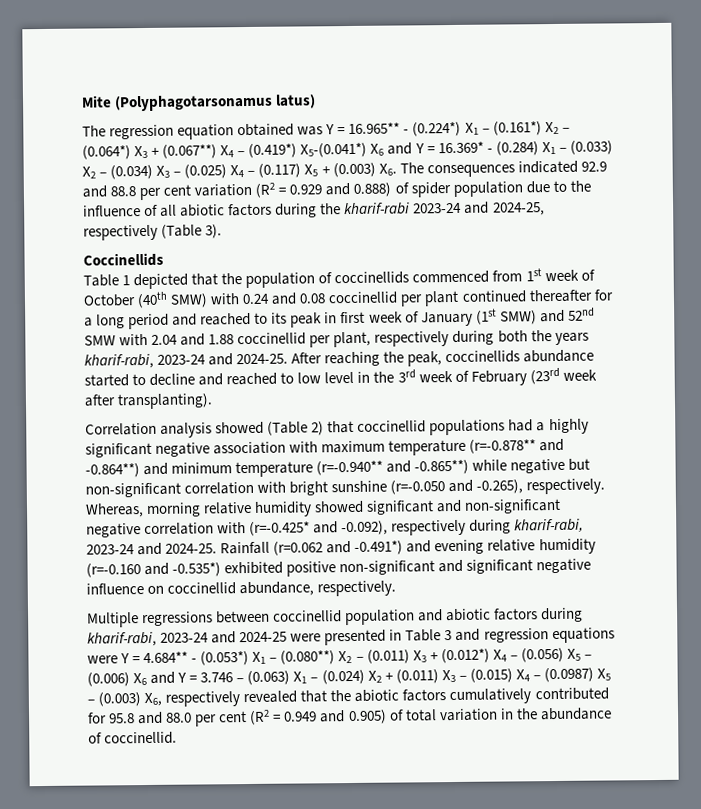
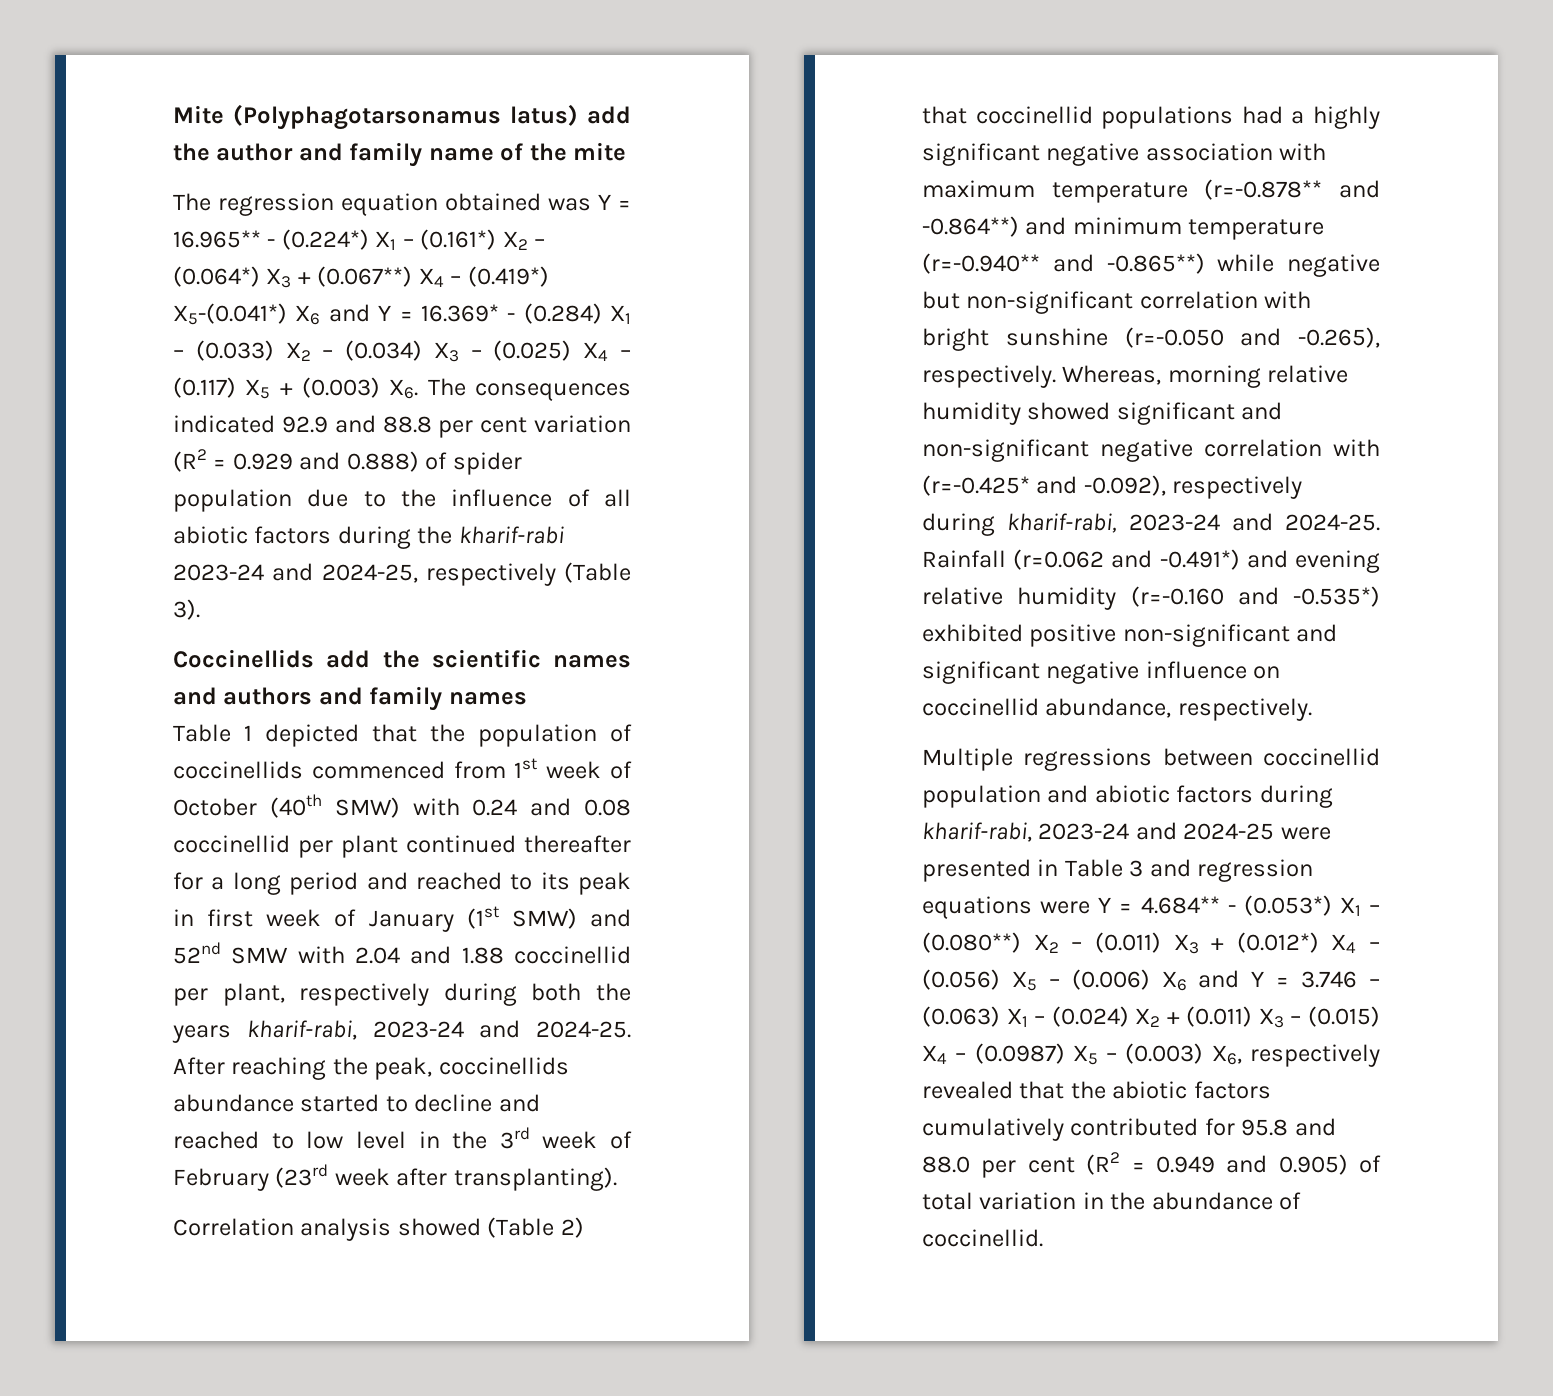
- Mite (Polyphagotarsonamus latus)
+ Mite (Polyphagotarsonamus latus) add the author and family name of the mite
- Coccinellids
+ Coccinellids add the scientific names and authors and family names

